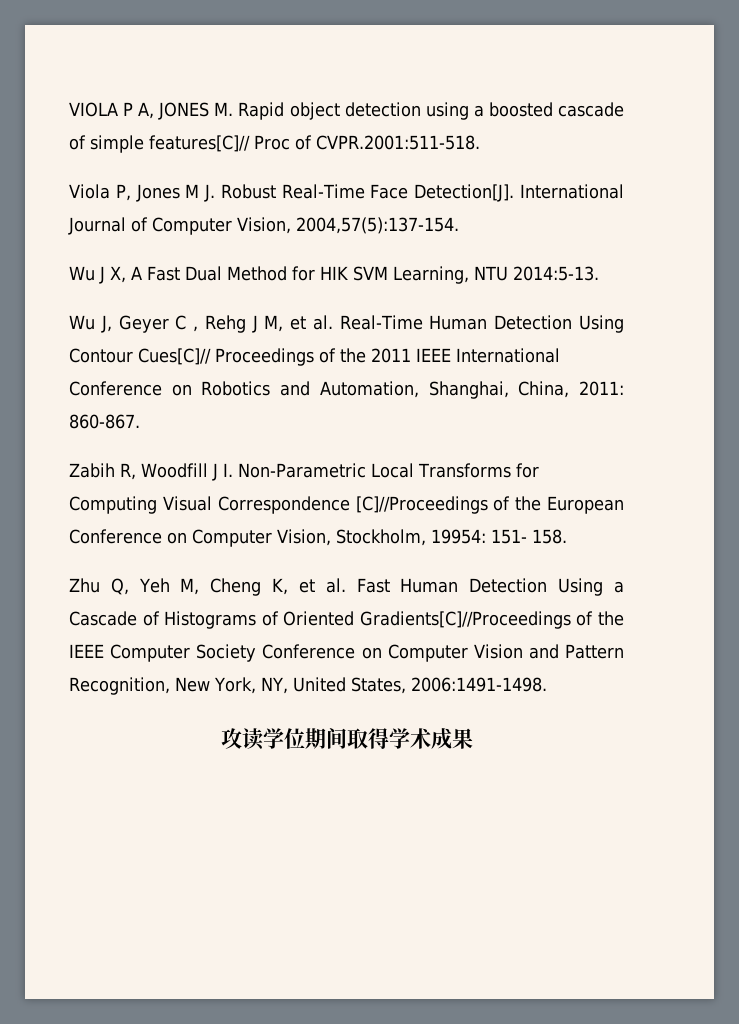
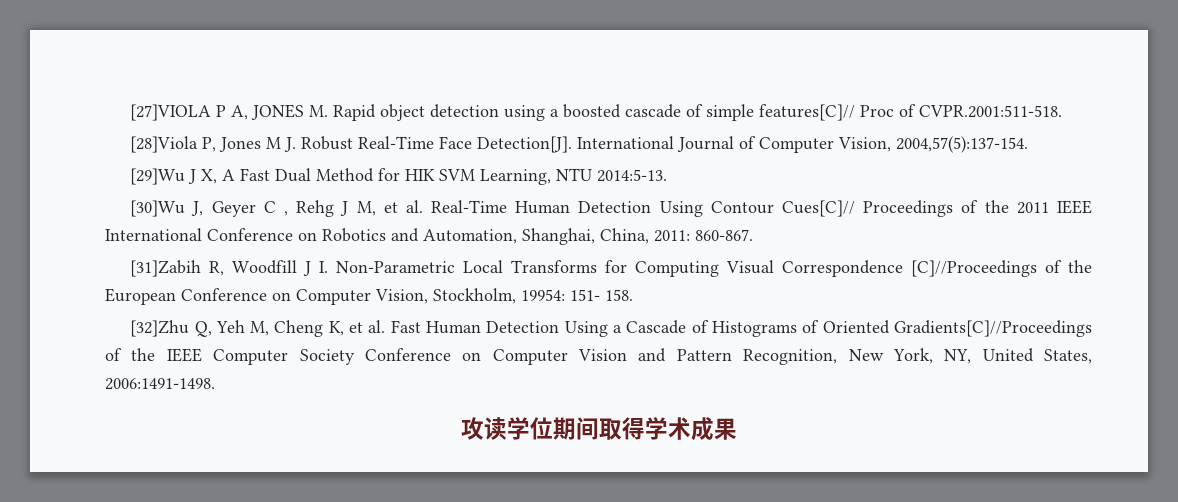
- VIOLA P A, JONES M. Rapid object detection using a boosted cascade of simple features[C]// Proc of CVPR.2001:511-518.
+ [27]VIOLA P A, JONES M. Rapid object detection using a boosted cascade of simple features[C]// Proc of CVPR.2001:511-518.
- Viola P, Jones M J. Robust Real-Time Face Detection[J].
+ [28]Viola P, Jones M J. Robust Real-Time Face Detection[J].
- Wu J X, A Fast Dual Method for HIK SVM Learning, NTU 2014:5-13.
+ [29]Wu J X, A Fast Dual Method for HIK SVM Learning, NTU 2014:5-13.
- Wu J, Geyer C , Rehg J M, et al. Real-Time Human Detection Using Contour Cues[C]// Proceedings of the 2011 IEEE International Conference on Robotics and Automation, Shanghai, China, 2011: 860-867.
+ [30]Wu J, Geyer C , Rehg J M, et al. Real-Time Human Detection Using Contour Cues[C]// Proceedings of the 2011 IEEE International Conference on Robotics and Automation, Shanghai, China, 2011: 860-867.
- Zabih R, Woodfill J I. Non-Parametric Local Transforms for Computing Visual Correspondence [C]//Proceedings of the European Conference on Computer Vision, Stockholm, 19954: 151- 158.
+ [31]Zabih R, Woodfill J I. Non-Parametric Local Transforms for Computing Visual Correspondence [C]//Proceedings of the European Conference on Computer Vision, Stockholm, 19954: 151- 158.
- Zhu Q, Yeh M, Cheng K, et al. Fast Human Detection Using a Cascade of Histograms of Oriented Gradients[C]//Proceedings of the IEEE Computer Society Conference on Computer Vision and Pattern Recognition, New York, NY, United States, 2006:1491-1498.
+ [32]Zhu Q, Yeh M, Cheng K, et al. Fast Human Detection Using a Cascade of Histograms of Oriented Gradients[C]//Proceedings of the IEEE Computer Society Conference on Computer Vision and Pattern Recognition, New York, NY, United States, 2006:1491-1498.

